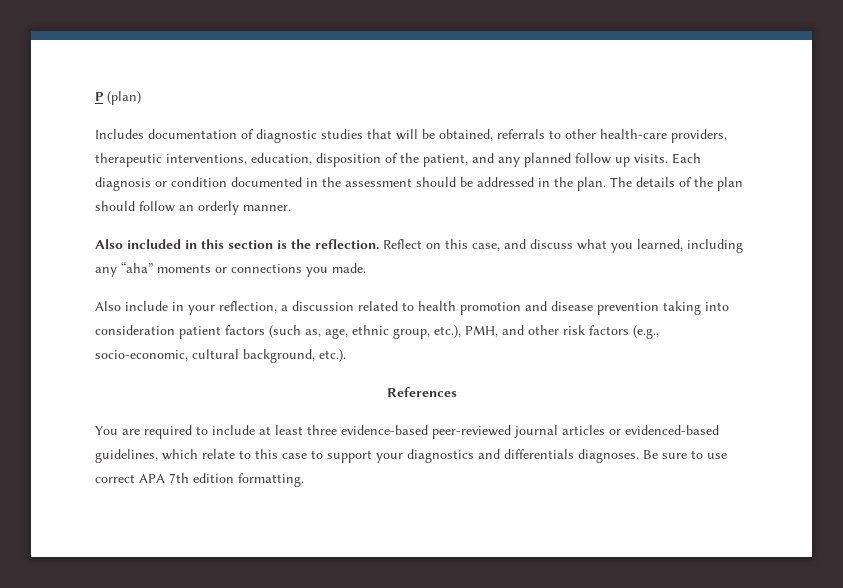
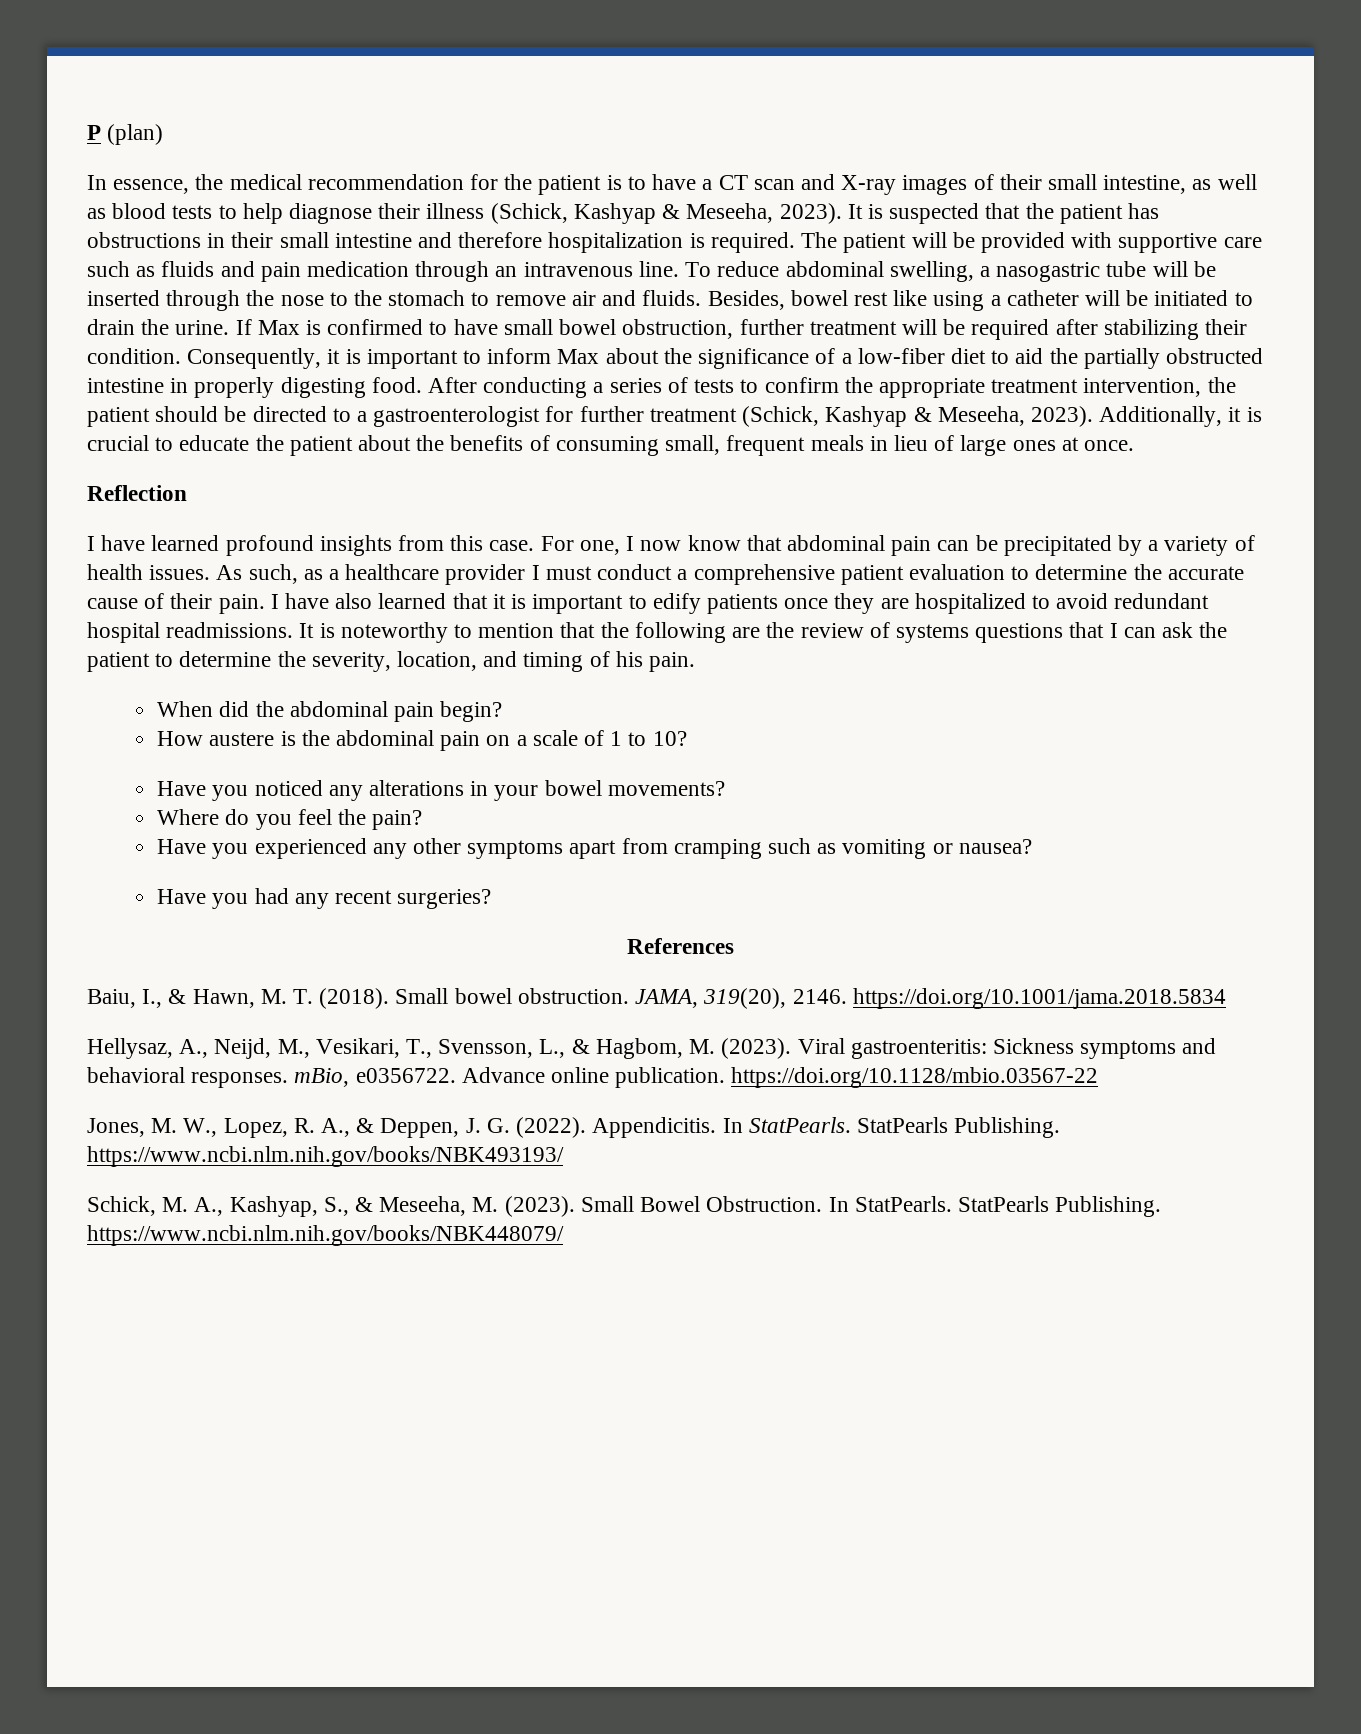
- Includes documentation of diagnostic studies that will be obtained, referrals to other health-care providers, therapeutic interventions, education, disposition of the patient, and any planned follow up visits. Each diagnosis or condition documented in the assessment should be addressed in the plan. The details of the plan should follow an orderly manner.
- Also included in this section is the reflection. Reflect on this case, and discuss what you learned, including any “aha” moments or connections you made.
- Also include in your reflection, a discussion related to health promotion and disease prevention taking into consideration patient factors (such as, age, ethnic group, etc.), PMH, and other risk factors (e.g., socio-economic, cultural background, etc.).
+ In essence, the medical recommendation for the patient is to have a CT scan and X-ray images of their small intestine, as well as blood tests to help diagnose their illness (Schick, Kashyap & Meseeha, 2023). It is suspected that the patient has obstructions in their small intestine and therefore hospitalization is required. The patient will be provided with supportive care such as fluids and pain medication through an intravenous line. To reduce abdominal swelling, a nasogastric tube will be inserted through the nose to the stomach to remove air and fluids. Besides, bowel rest like using a catheter will be initiated to drain the urine. If Max is confirmed to have small bowel obstruction, further treatment will be required after stabilizing their condition. Consequently, it is important to inform Max about the significance of a low-fiber diet to aid the partially obstructed intestine in properly digesting food. After conducting a series of tests to confirm the appropriate treatment intervention, the patient should be directed to a gastroenterologist for further treatment (Schick, Kashyap & Meseeha, 2023). Additionally, it is crucial to educate the patient about the benefits of consuming small, frequent meals in lieu of large ones at once.
+ Reflection
+ I have learned profound insights from this case. For one, I now know that abdominal pain can be precipitated by a variety of health issues. As such, as a healthcare provider I must conduct a comprehensive patient evaluation to determine the accurate cause of their pain. I have also learned that it is important to edify patients once they are hospitalized to avoid redundant hospital readmissions. It is noteworthy to mention that the following are the review of systems questions that I can ask the patient to determine the severity, location, and timing of his pain.
+ When did the abdominal pain begin?
+ How austere is the abdominal pain on a scale of 1 to 10?
+ Have you noticed any alterations in your bowel movements?
+ Where do you feel the pain?
+ Have you experienced any other symptoms apart from cramping such as vomiting or nausea?
+ Have you had any recent surgeries?
  References
- You are required to include at least three evidence-based peer-reviewed journal articles or evidenced-based guidelines, which relate to this case to support your diagnostics and differentials diagnoses. Be sure to use correct APA 7th edition formatting.
+ Baiu, I., & Hawn, M. T. (2018). Small bowel obstruction. JAMA, 319(20), 2146. https://doi.org/10.1001/jama.2018.5834
+ Hellysaz, A., Neijd, M., Vesikari, T., Svensson, L., & Hagbom, M. (2023). Viral gastroenteritis: Sickness symptoms and behavioral responses. mBio, e0356722. Advance online publication. https://doi.org/10.1128/mbio.03567-22
+ Jones, M. W., Lopez, R. A., & Deppen, J. G. (2022). Appendicitis. In StatPearls. StatPearls Publishing. https://www.ncbi.nlm.nih.gov/books/NBK493193/
+ Schick, M. A., Kashyap, S., & Meseeha, M. (2023). Small Bowel Obstruction. In StatPearls. StatPearls Publishing. https://www.ncbi.nlm.nih.gov/books/NBK448079/

